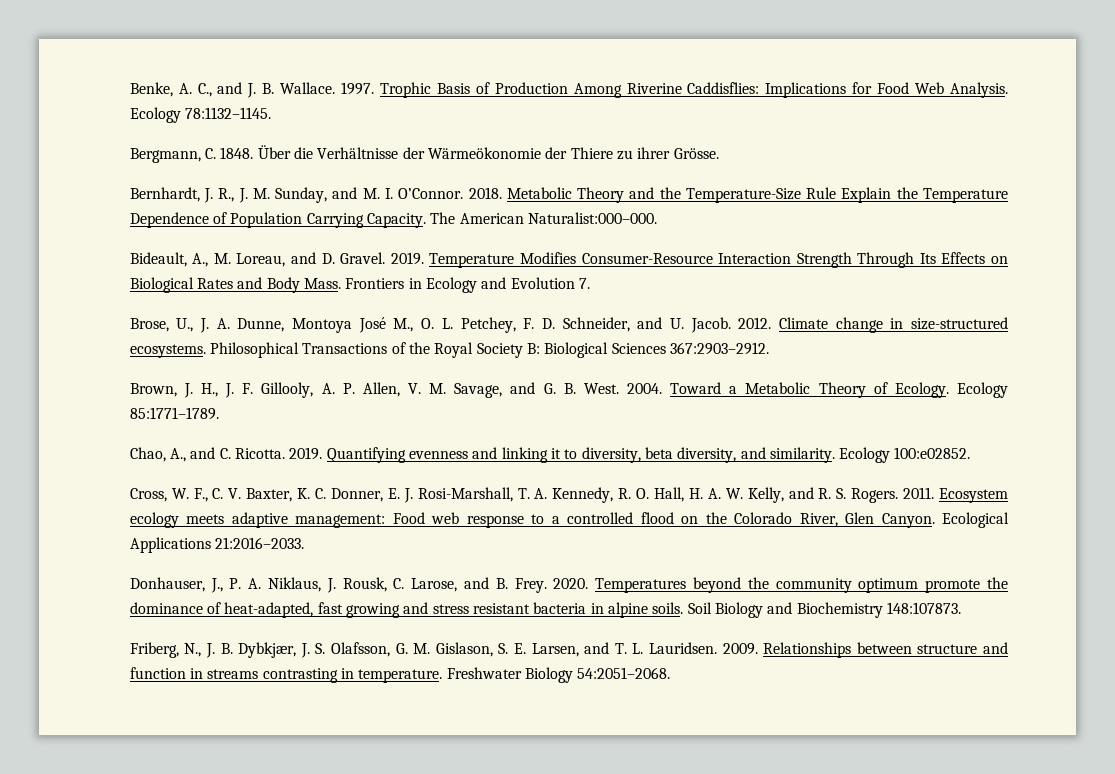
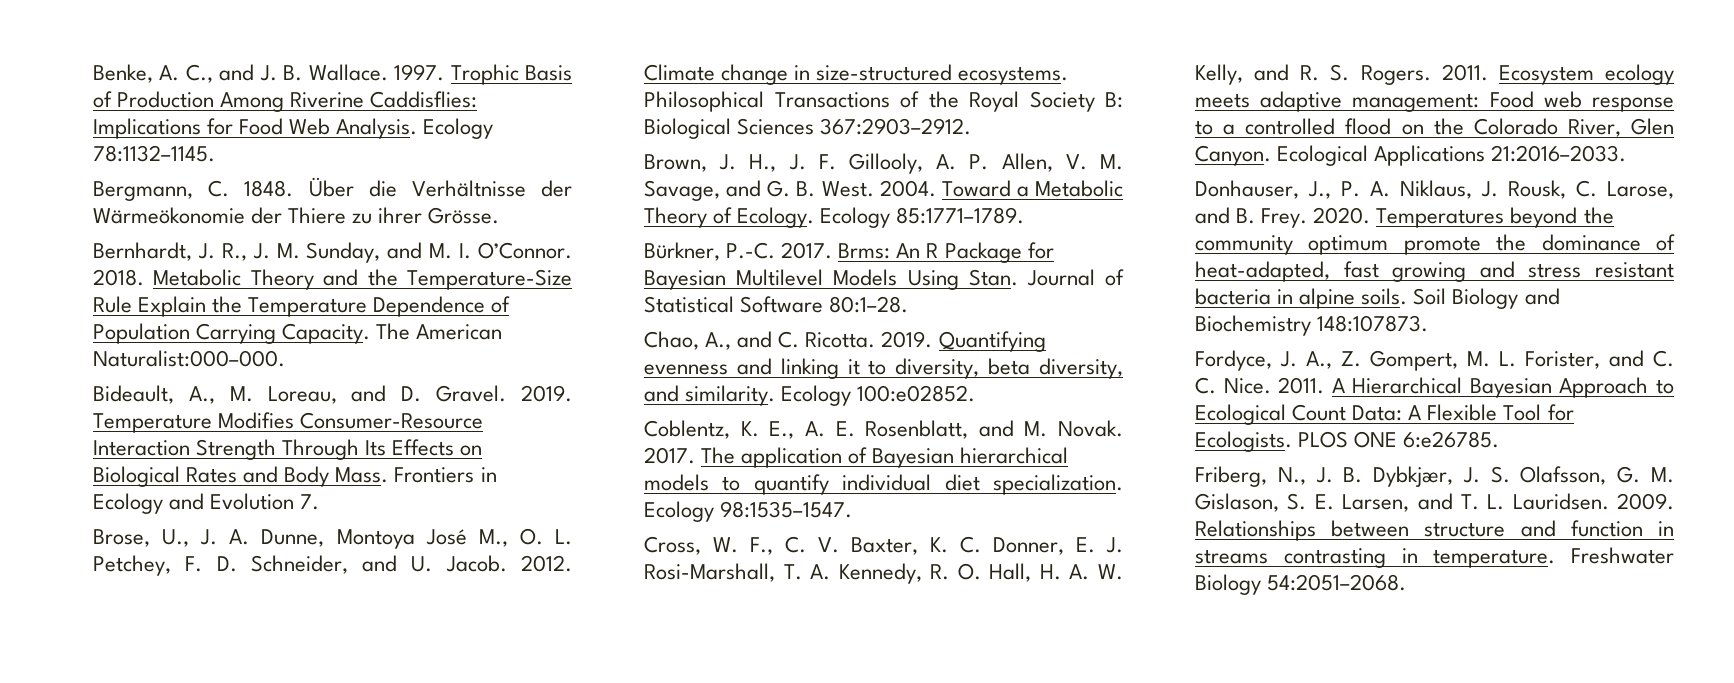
+ Bürkner, P.-C. 2017. Brms: An R Package for Bayesian Multilevel Models Using Stan. Journal of Statistical Software 80:1–28.
+ Coblentz, K. E., A. E. Rosenblatt, and M. Novak. 2017. The application of Bayesian hierarchical models to quantify individual diet specialization. Ecology 98:1535–1547.
+ Fordyce, J. A., Z. Gompert, M. L. Forister, and C. C. Nice. 2011. A Hierarchical Bayesian Approach to Ecological Count Data: A Flexible Tool for Ecologists. PLOS ONE 6:e26785.

